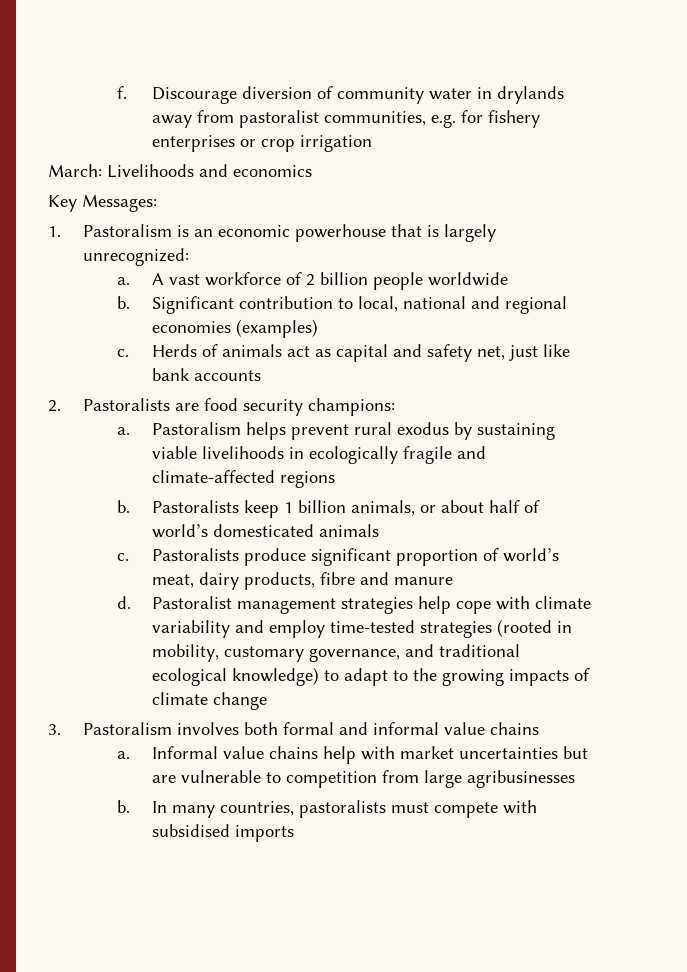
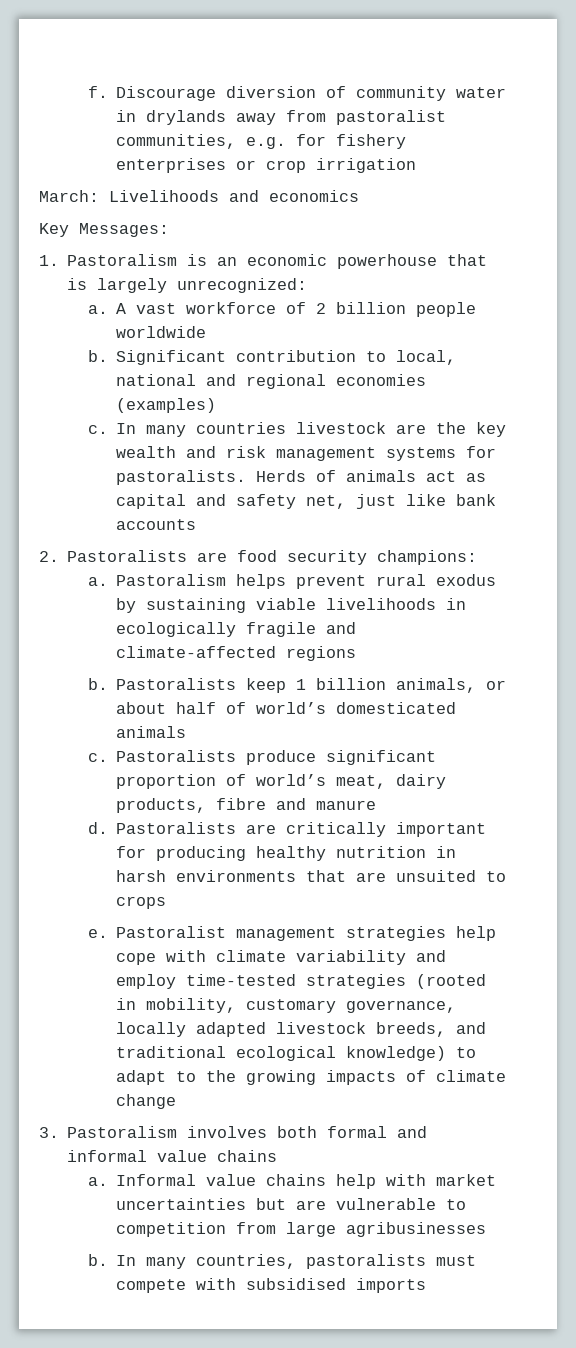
+ In many countries livestock are the key wealth and risk management systems for pastoralists.
+ Pastoralists are critically important for producing healthy nutrition in harsh environments that are unsuited to crops
+ e.
- Pastoralist management strategies help cope with climate variability and employ time-tested strategies (rooted in mobility, customary governance, and traditional ecological knowledge) to adapt to the growing impacts of climate change
+ Pastoralist management strategies help cope with climate variability and employ time-tested strategies (rooted in mobility, customary governance, locally adapted livestock breeds, and traditional ecological knowledge) to adapt to the growing impacts of climate change

